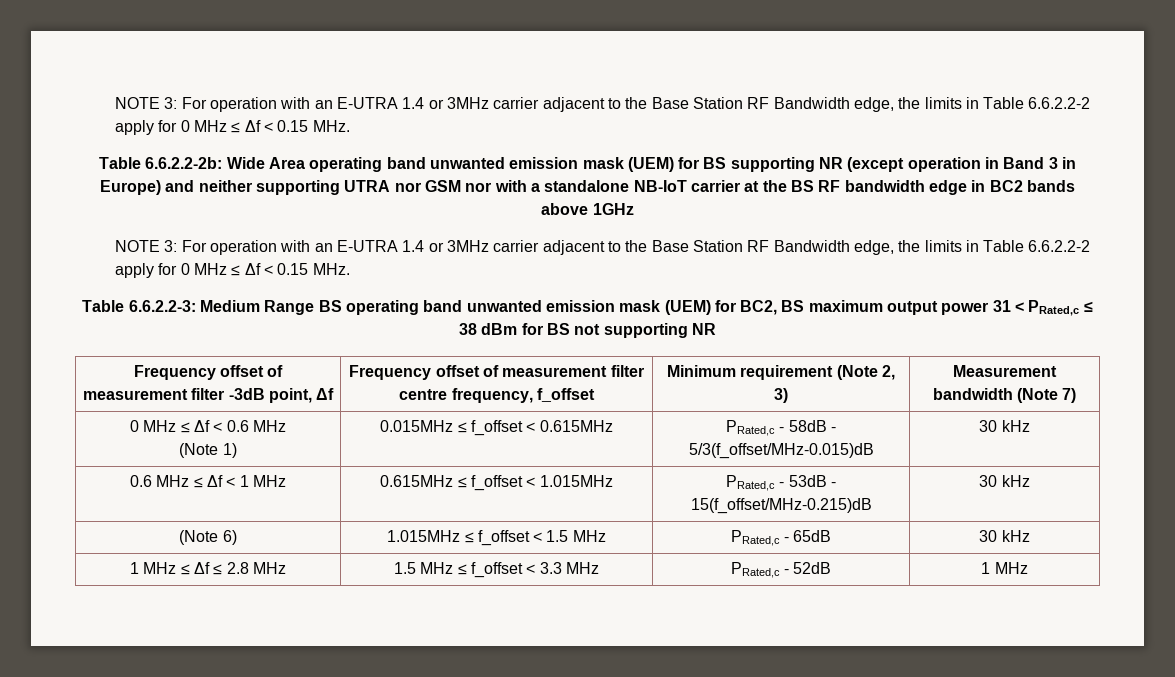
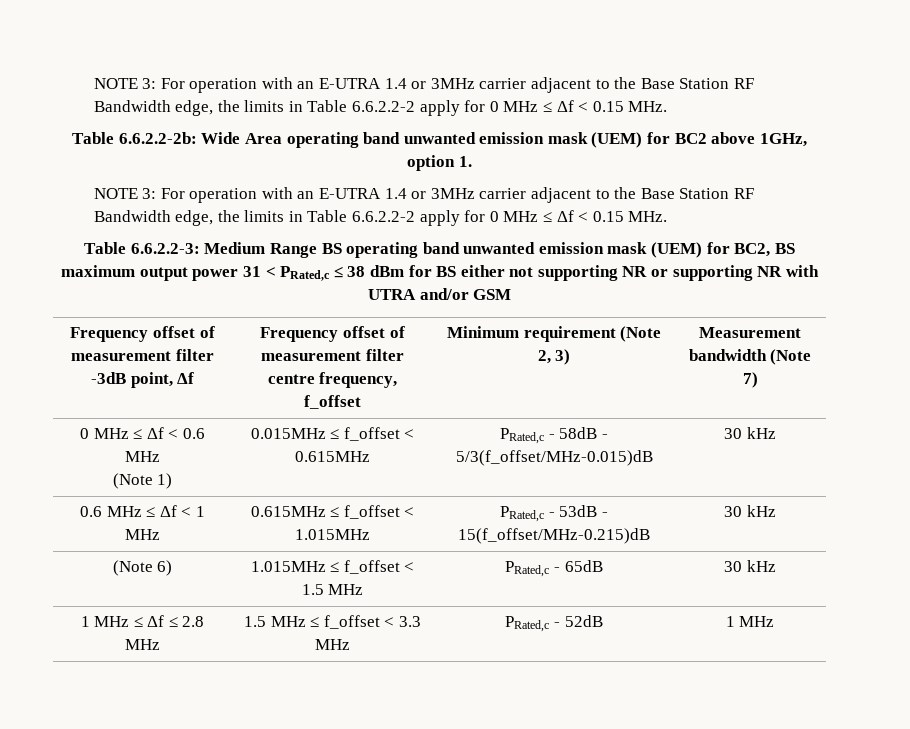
- Table 6.6.2.2-2b: Wide Area operating band unwanted emission mask (UEM) for BS supporting NR (except operation in Band 3 in Europe) and neither supporting UTRA nor GSM nor with a standalone NB-IoT carrier at the BS RF bandwidth edge in BC2 bands above 1GHz
+ Table 6.6.2.2-2b: Wide Area operating band unwanted emission mask (UEM) for BC2 above 1GHz, option 1.
- Table 6.6.2.2-3: Medium Range BS operating band unwanted emission mask (UEM) for BC2, BS maximum output power 31 < PRated,c ≤ 38 dBm for BS not supporting NR
+ Table 6.6.2.2-3: Medium Range BS operating band unwanted emission mask (UEM) for BC2, BS maximum output power 31 < PRated,c ≤ 38 dBm for BS either not supporting NR or supporting NR with UTRA and/or GSM

